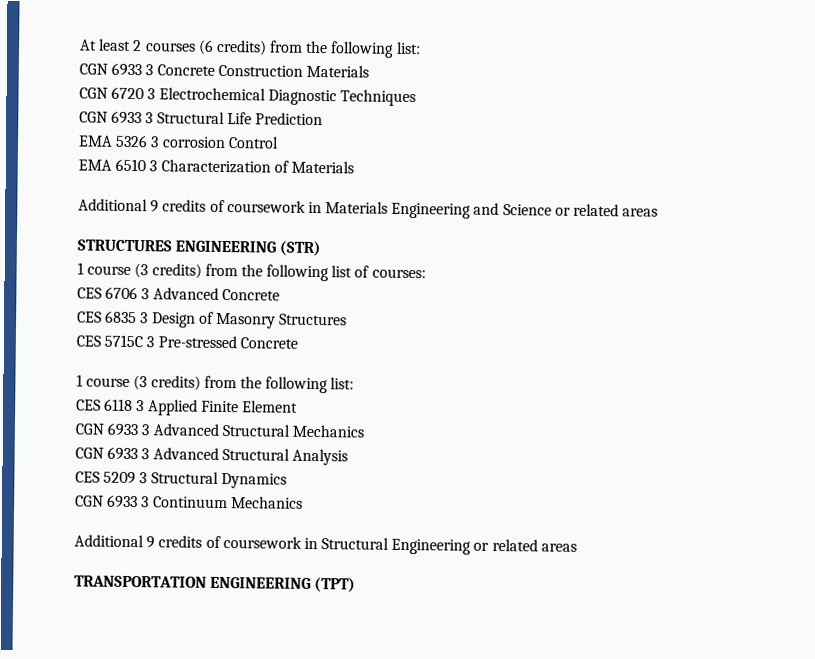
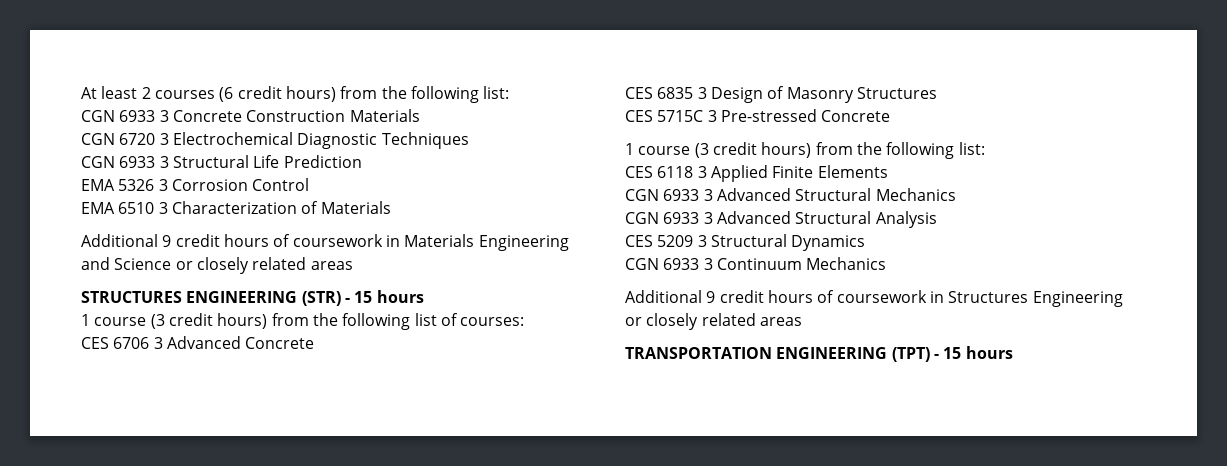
- At least 2 courses (6 credits) from the following list:
+ At least 2 courses (6 credit hours) from the following list:
- EMA 5326 3 corrosion Control
+ EMA 5326 3 Corrosion Control
- Additional 9 credits of coursework in Materials Engineering and Science or related areas
+ Additional 9 credit hours of coursework in Materials Engineering and Science or closely related areas
- STRUCTURES ENGINEERING (STR)
- 1 course (3 credits) from the following list of courses:
+ STRUCTURES ENGINEERING (STR) - 15 hours
+ 1 course (3 credit hours) from the following list of courses:
- 1 course (3 credits) from the following list:
+ 1 course (3 credit hours) from the following list:
- CES 6118 3 Applied Finite Element
+ CES 6118 3 Applied Finite Elements
- Additional 9 credits of coursework in Structural Engineering or related areas
+ Additional 9 credit hours of coursework in Structures Engineering or closely related areas
- TRANSPORTATION ENGINEERING (TPT)
+ TRANSPORTATION ENGINEERING (TPT) - 15 hours

